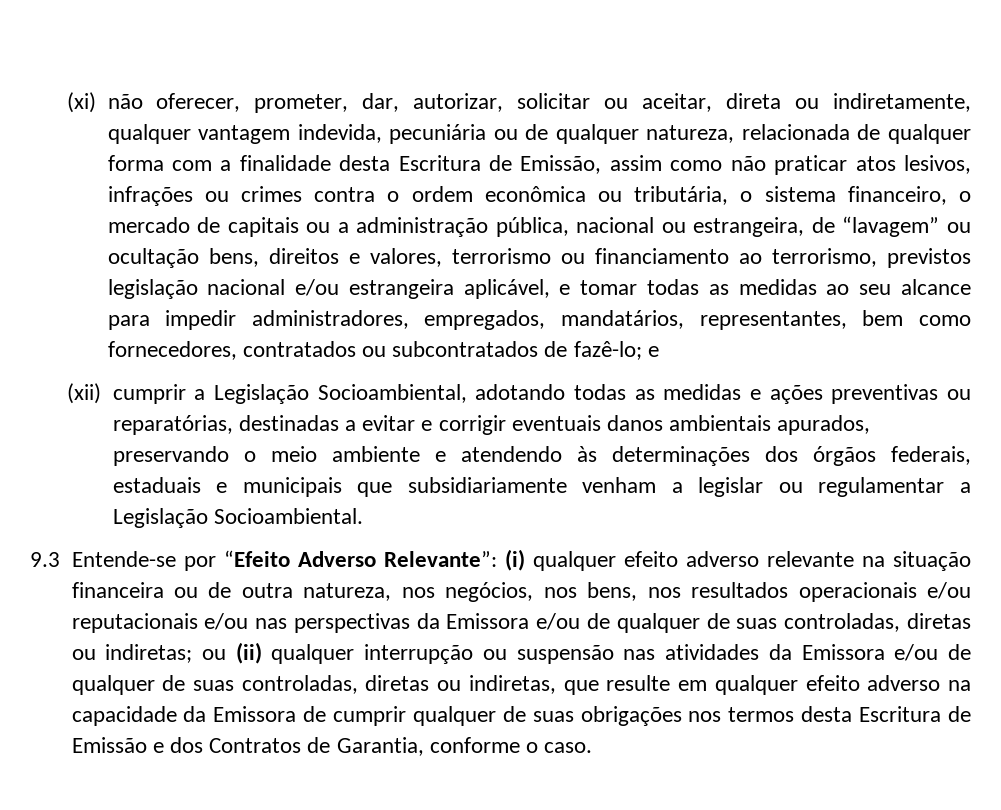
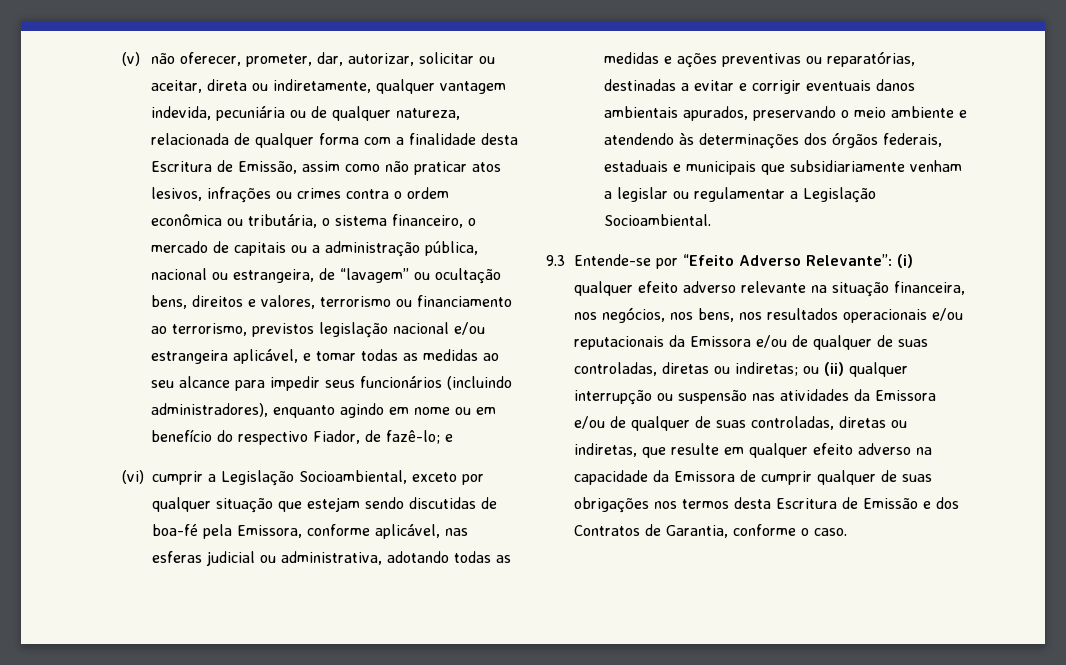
- (xi) não oferecer, prometer, dar, autorizar, solicitar ou aceitar, direta ou indiretamente, qualquer vantagem indevida, pecuniária ou de qualquer natureza, relacionada de qualquer forma com a finalidade desta Escritura de Emissão, assim como não praticar atos lesivos, infrações ou crimes contra o ordem econômica ou tributária, o sistema financeiro, o mercado de capitais ou a administração pública, nacional ou estrangeira, de “lavagem” ou ocultação bens, direitos e valores, terrorismo ou financiamento ao terrorismo, previstos legislação nacional e/ou estrangeira aplicável, e tomar todas as medidas ao seu alcance para impedir administradores, empregados, mandatários, representantes, bem como fornecedores, contratados ou subcontratados de fazê-lo;
+ (v) não oferecer, prometer, dar, autorizar, solicitar ou aceitar, direta ou indiretamente, qualquer vantagem indevida, pecuniária ou de qualquer natureza, relacionada de qualquer forma com a finalidade desta Escritura de Emissão, assim como não praticar atos lesivos, infrações ou crimes contra o ordem econômica ou tributária, o sistema financeiro, o mercado de capitais ou a administração pública, nacional ou estrangeira, de “lavagem” ou ocultação bens, direitos e valores, terrorismo ou financiamento ao terrorismo, previstos legislação nacional e/ou estrangeira aplicável, e tomar todas as medidas ao seu alcance para impedir seus funcionários (incluindo administradores), enquanto agindo em nome ou em benefício do respectivo Fiador, de fazê-lo;
- (xii) cumprir a Legislação Socioambiental, adotando todas as medidas e ações preventivas ou reparatórias, destinadas a evitar e corrigir eventuais danos ambientais apurados, preservando o meio ambiente e atendendo às determinações dos órgãos federais, estaduais e municipais que subsidiariamente venham a legislar ou regulamentar a Legislação Socioambiental.
+ (vi) cumprir a Legislação Socioambiental, exceto por qualquer situação que estejam sendo discutidas de boa-fé pela Emissora, conforme aplicável, nas esferas judicial ou administrativa, adotando todas as medidas e ações preventivas ou reparatórias, destinadas a evitar e corrigir eventuais danos ambientais apurados, preservando o meio ambiente e atendendo às determinações dos órgãos federais, estaduais e municipais que subsidiariamente venham a legislar ou regulamentar a Legislação Socioambiental.
- (i) qualquer efeito adverso relevante na situação financeira ou de outra natureza, nos negócios, nos bens, nos resultados operacionais e/ou reputacionais e/ou nas perspectivas da Emissora e/ou de qualquer de suas controladas, diretas ou indiretas;
+ (i) qualquer efeito adverso relevante na situação financeira, nos negócios, nos bens, nos resultados operacionais e/ou reputacionais da Emissora e/ou de qualquer de suas controladas, diretas ou indiretas;

